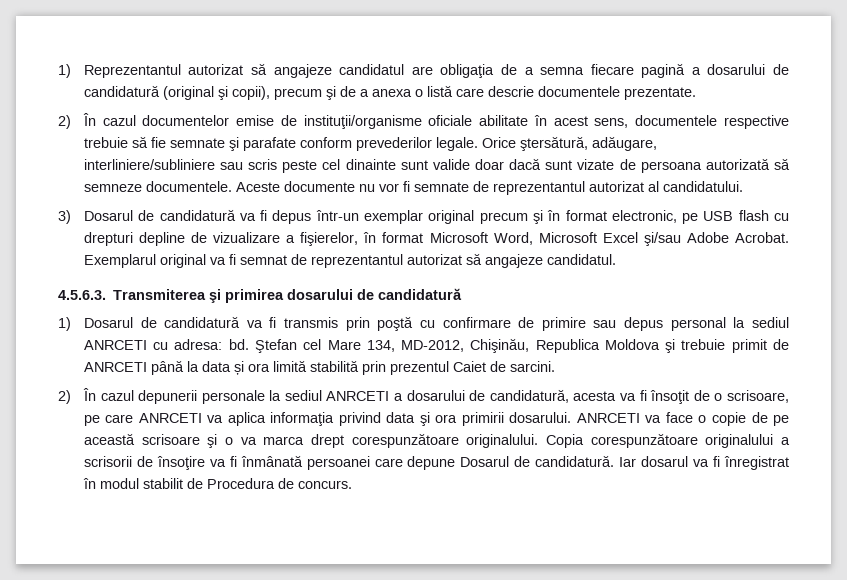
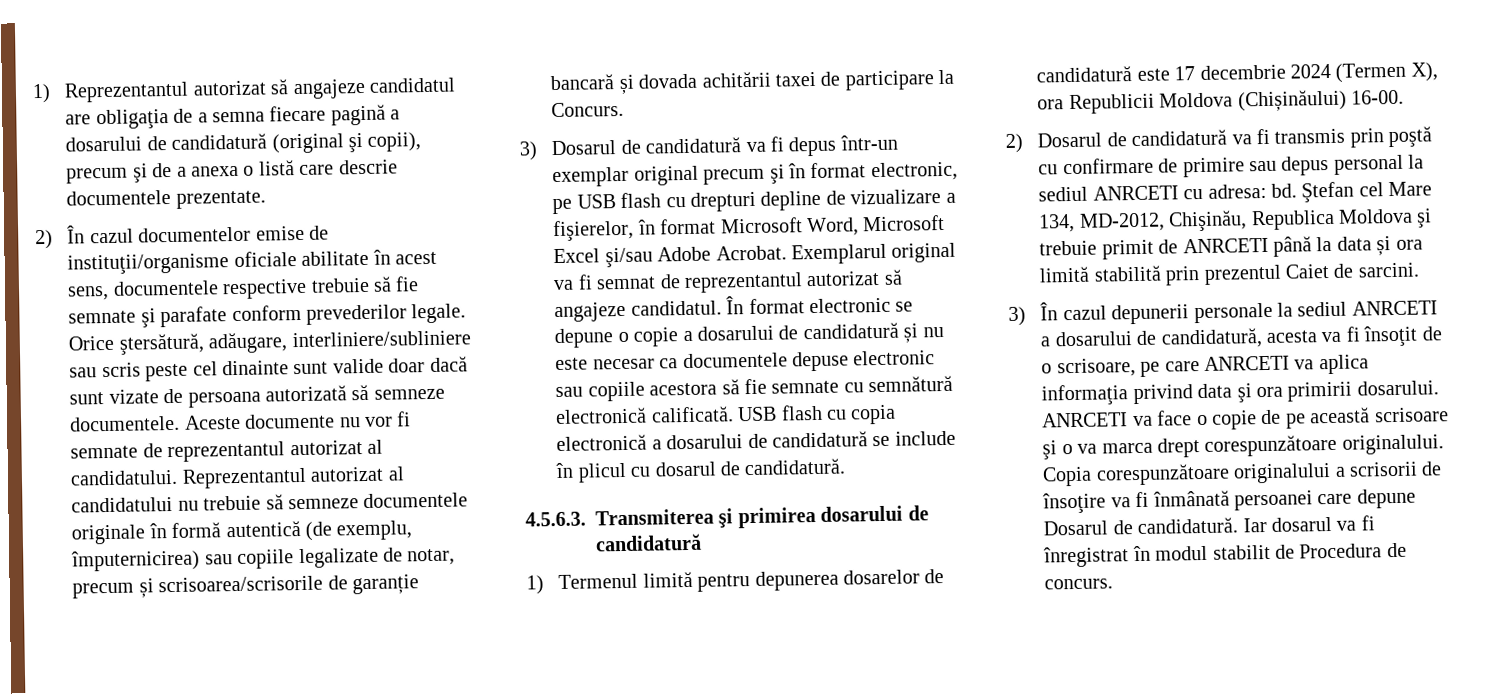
+ Reprezentantul autorizat al candidatului nu trebuie să semneze documentele originale în formă autentică (de exemplu, împuternicirea) sau copiile legalizate de notar, precum și scrisoarea/scrisorile de garanție bancară și dovada achitării taxei de participare la Concurs.
+ În format electronic se depune o copie a dosarului de candidatură și nu este necesar ca documentele depuse electronic sau copiile acestora să fie semnate cu semnătură electronică calificată. USB flash cu copia electronică a dosarului de candidatură se include în plicul cu dosarul de candidatură.
- 1) Dosarul de candidatură va fi transmis prin poştă cu confirmare de primire sau depus personal la sediul ANRCETI cu adresa: bd.
+ 1) Termenul limită pentru depunerea dosarelor de candidatură este 17 decembrie 2024 (Termen X), ora Republicii Moldova (Chișinăului) 16-00.
+ 2) Dosarul de candidatură va fi transmis prin poştă cu confirmare de primire sau depus personal la sediul ANRCETI cu adresa: bd.
- 2) În cazul depunerii personale la sediul ANRCETI a dosarului de candidatură, acesta va fi însoţit de o scrisoare, pe care ANRCETI va aplica informaţia privind data şi ora primirii dosarului.
+ 3) În cazul depunerii personale la sediul ANRCETI a dosarului de candidatură, acesta va fi însoţit de o scrisoare, pe care ANRCETI va aplica informaţia privind data şi ora primirii dosarului.

